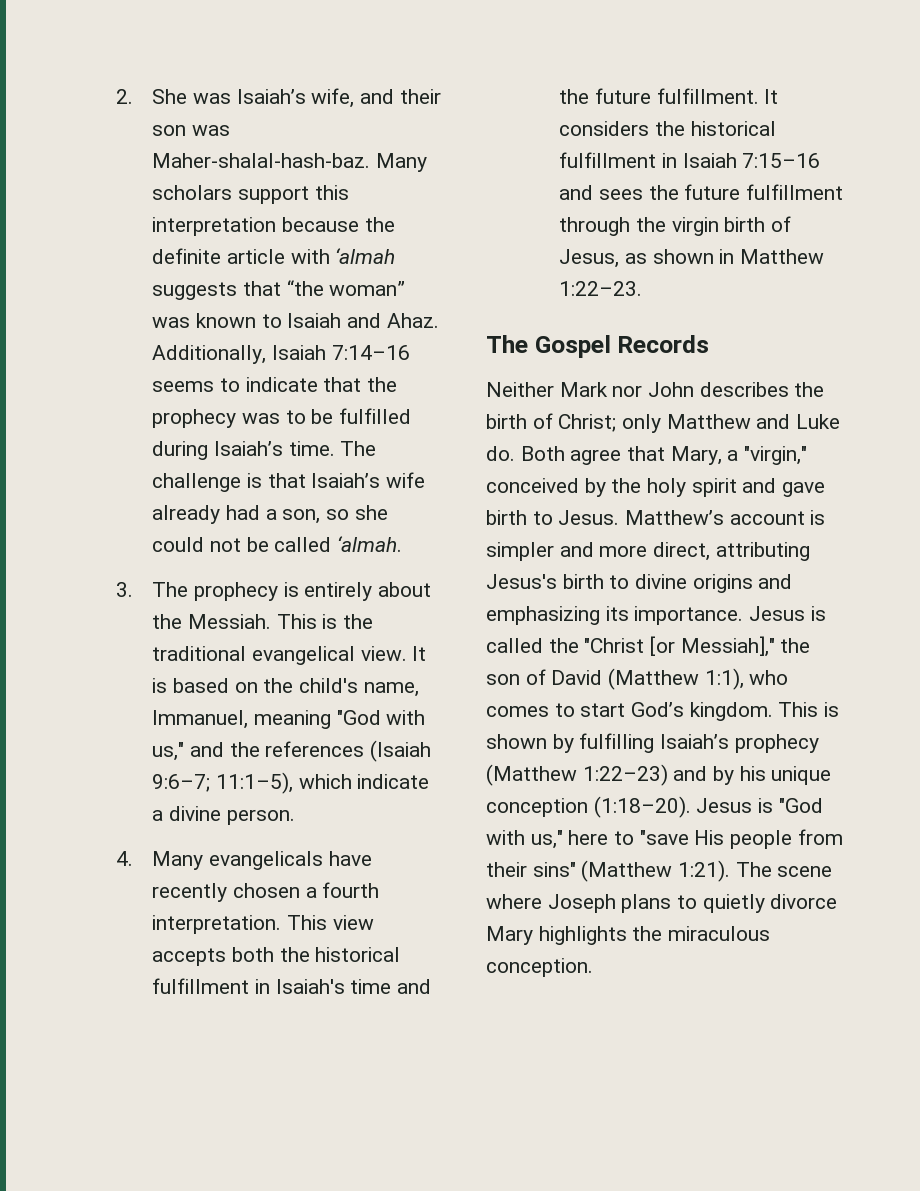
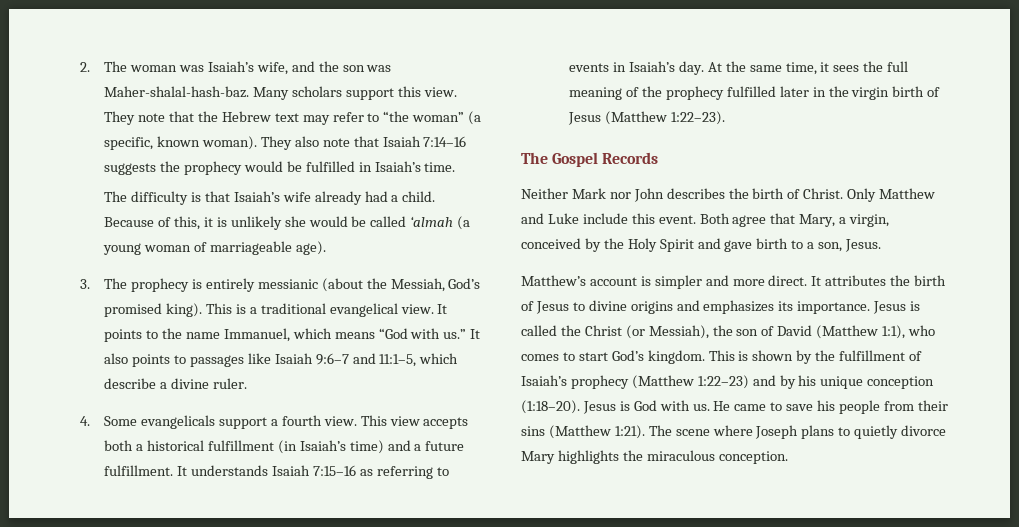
- 2. She was Isaiah’s wife, and their son was Maher-shalal-hash-baz.
+ 2. The woman was Isaiah’s wife, and the son was Maher-shalal-hash-baz.
- Many scholars support this interpretation because the definite article with ‘almah suggests that “the woman” was known to Isaiah and Ahaz. Additionally, Isaiah 7:14–16 seems to indicate that the prophecy was to be fulfilled during Isaiah’s time. The challenge is that Isaiah’s wife already had a son, so she could not be called ‘almah.
+ Many scholars support this view. They note that the Hebrew text may refer to “the woman” (a specific, known woman). They also note that Isaiah 7:14–16 suggests the prophecy would be fulfilled in Isaiah’s time.
+ The difficulty is that Isaiah’s wife already had a child. Because of this, it is unlikely she would be called ‘almah (a young woman of marriageable age).
- 3. The prophecy is entirely about the Messiah. This is the traditional evangelical view.
+ 3. The prophecy is entirely messianic (about the Messiah, God’s promised king). This is a traditional evangelical view.
- It is based on the child's name, Immanuel, meaning "God with us," and the references (Isaiah 9:6–7; 11:1–5), which indicate a divine person.
+ It points to the name Immanuel, which means “God with us.” It also points to passages like Isaiah 9:6–7 and 11:1–5, which describe a divine ruler.
- 4. Many evangelicals have recently chosen a fourth interpretation.
+ 4. Some evangelicals support a fourth view.
- This view accepts both the historical fulfillment in Isaiah's time and the future fulfillment. It considers the historical fulfillment in Isaiah 7:15–16 and sees the future fulfillment through the virgin birth of Jesus, as shown in Matthew 1:22–23.
+ This view accepts both a historical fulfillment (in Isaiah’s time) and a future fulfillment. It understands Isaiah 7:15–16 as referring to events in Isaiah’s day. At the same time, it sees the full meaning of the prophecy fulfilled later in the virgin birth of Jesus (Matthew 1:22–23).
- Neither Mark nor John describes the birth of Christ; only Matthew and Luke do.
+ Neither Mark nor John describes the birth of Christ. Only Matthew and Luke include this event.
- Both agree that Mary, a "virgin," conceived by the holy spirit and gave birth to Jesus. Matthew’s account is simpler and more direct, attributing Jesus's birth to divine origins and emphasizing its importance.
+ Both agree that Mary, a virgin, conceived by the Holy Spirit and gave birth to a son, Jesus.
+ Matthew’s account is simpler and more direct. It attributes the birth of Jesus to divine origins and emphasizes its importance.
- Jesus is called the "Christ [or Messiah]," the son of David (Matthew 1:1), who comes to start God’s kingdom.
+ Jesus is called the Christ (or Messiah), the son of David (Matthew 1:1), who comes to start God’s kingdom.
- This is shown by fulfilling Isaiah’s prophecy (Matthew 1:22–23) and by his unique conception (1:18–20).
+ This is shown by the fulfillment of Isaiah’s prophecy (Matthew 1:22–23) and by his unique conception (1:18–20).
- Jesus is "God with us," here to "save His people from their sins" (Matthew 1:21).
+ Jesus is God with us. He came to save his people from their sins (Matthew 1:21).

